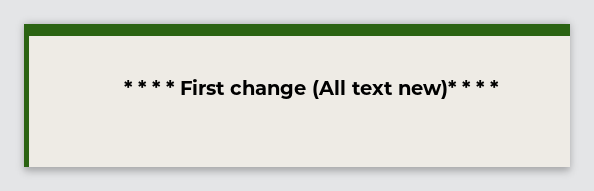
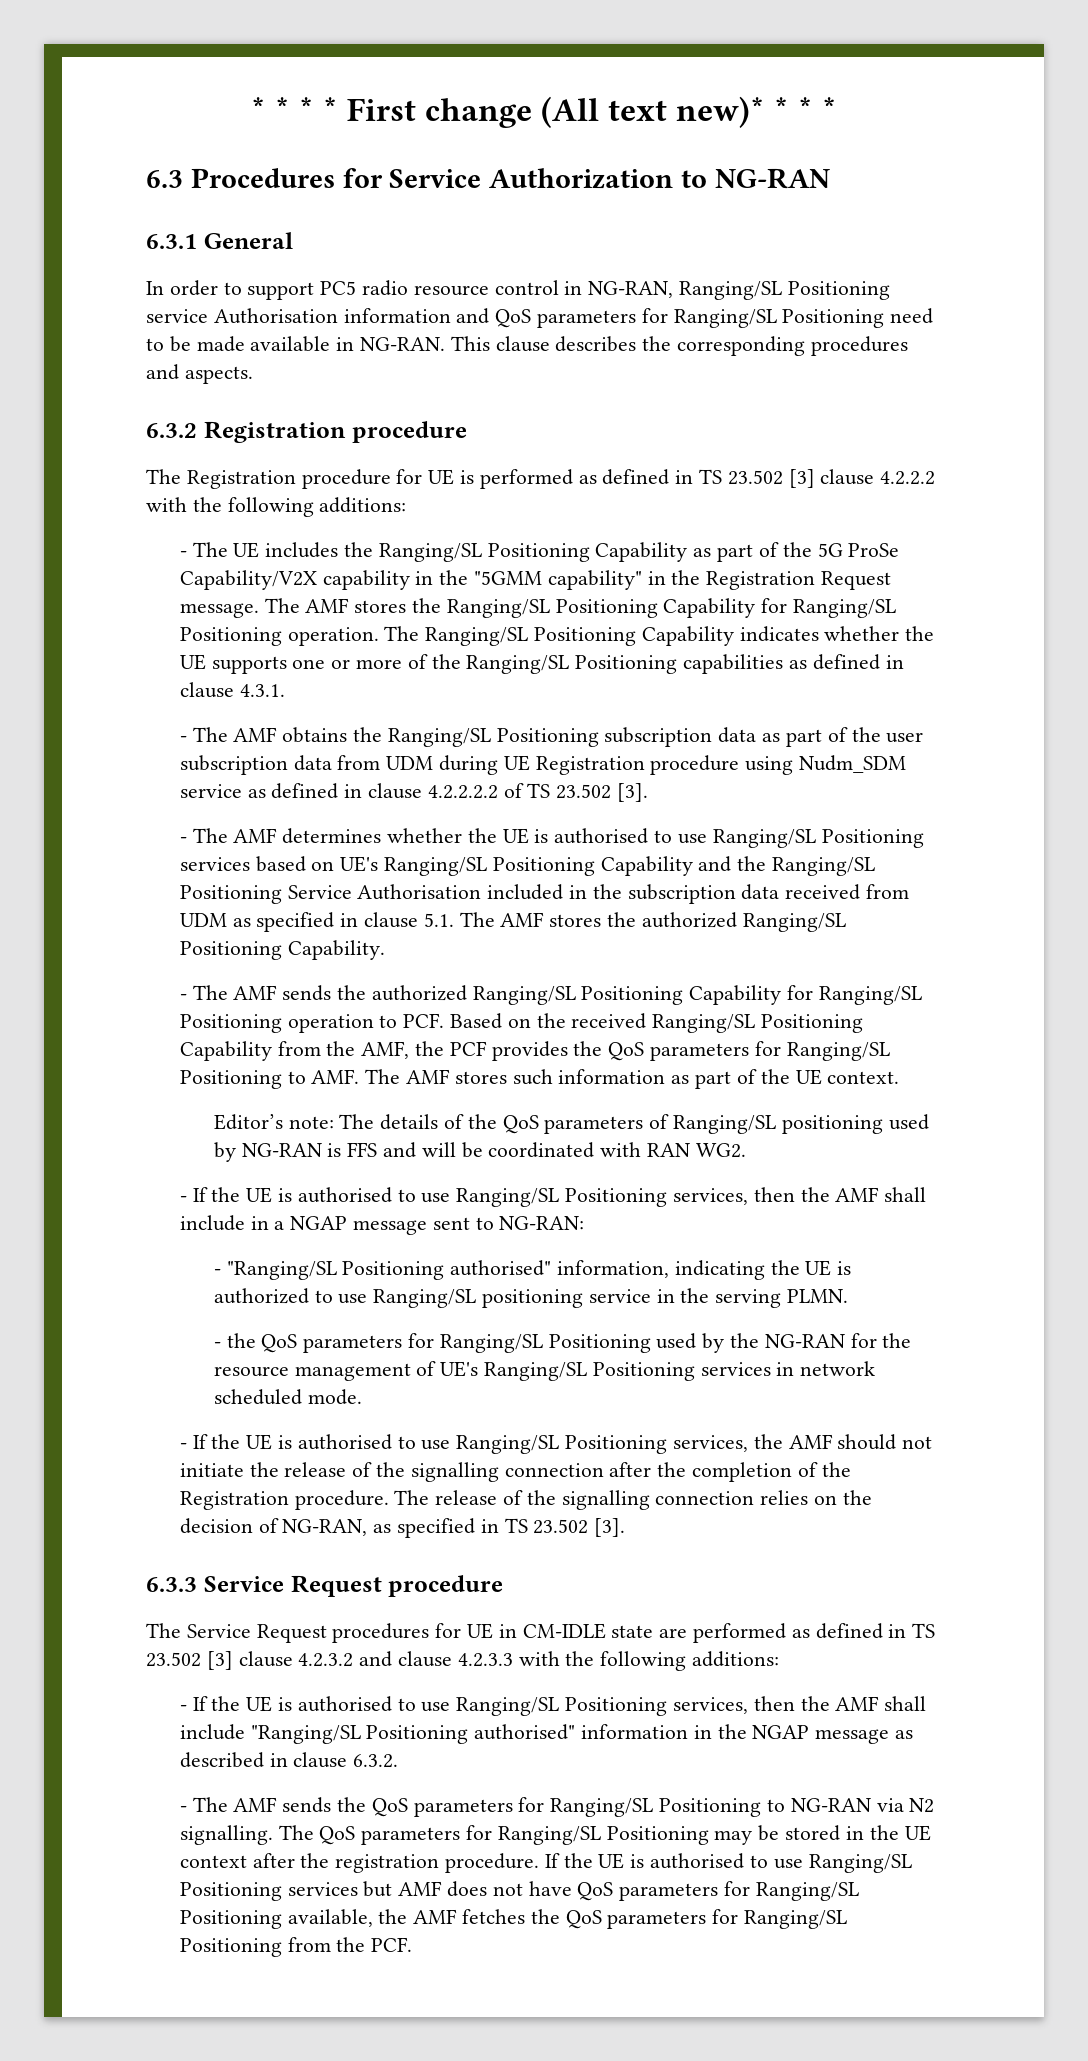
+ 6.3 Procedures for Service Authorization to NG-RAN
+ 6.3.1 General
+ In order to support PC5 radio resource control in NG-RAN, Ranging/SL Positioning service Authorisation information and QoS parameters for Ranging/SL Positioning need to be made available in NG-RAN. This clause describes the corresponding procedures and aspects.
+ 6.3.2 Registration procedure
+ The Registration procedure for UE is performed as defined in TS 23.502 [3] clause 4.2.2.2 with the following additions:
+ - The UE includes the Ranging/SL Positioning Capability as part of the 5G ProSe Capability/V2X capability in the "5GMM capability" in the Registration Request message. The AMF stores the Ranging/SL Positioning Capability for Ranging/SL Positioning operation. The Ranging/SL Positioning Capability indicates whether the UE supports one or more of the Ranging/SL Positioning capabilities as defined in clause 4.3.1.
+ - The AMF obtains the Ranging/SL Positioning subscription data as part of the user subscription data from UDM during UE Registration procedure using Nudm_SDM service as defined in clause 4.2.2.2.2 of TS 23.502 [3].
+ - The AMF determines whether the UE is authorised to use Ranging/SL Positioning services based on UE's Ranging/SL Positioning Capability and the Ranging/SL Positioning Service Authorisation included in the subscription data received from UDM as specified in clause 5.1. The AMF stores the authorized Ranging/SL Positioning Capability.
+ - The AMF sends the authorized Ranging/SL Positioning Capability for Ranging/SL Positioning operation to PCF. Based on the received Ranging/SL Positioning Capability from the AMF, the PCF provides the QoS parameters for Ranging/SL Positioning to AMF. The AMF stores such information as part of the UE context.
+ Editor’s note: The details of the QoS parameters of Ranging/SL positioning used by NG-RAN is FFS and will be coordinated with RAN WG2.
+ - If the UE is authorised to use Ranging/SL Positioning services, then the AMF shall include in a NGAP message sent to NG-RAN:
+ - "Ranging/SL Positioning authorised" information, indicating the UE is authorized to use Ranging/SL positioning service in the serving PLMN.
+ - the QoS parameters for Ranging/SL Positioning used by the NG-RAN for the resource management of UE's Ranging/SL Positioning services in network scheduled mode.
+ - If the UE is authorised to use Ranging/SL Positioning services, the AMF should not initiate the release of the signalling connection after the completion of the Registration procedure. The release of the signalling connection relies on the decision of NG-RAN, as specified in TS 23.502 [3].
+ 6.3.3 Service Request procedure
+ The Service Request procedures for UE in CM-IDLE state are performed as defined in TS 23.502 [3] clause 4.2.3.2 and clause 4.2.3.3 with the following additions:
+ - If the UE is authorised to use Ranging/SL Positioning services, then the AMF shall include "Ranging/SL Positioning authorised" information in the NGAP message as described in clause 6.3.2.
+ - The AMF sends the QoS parameters for Ranging/SL Positioning to NG-RAN via N2 signalling. The QoS parameters for Ranging/SL Positioning may be stored in the UE context after the registration procedure. If the UE is authorised to use Ranging/SL Positioning services but AMF does not have QoS parameters for Ranging/SL Positioning available, the AMF fetches the QoS parameters for Ranging/SL Positioning from the PCF.

